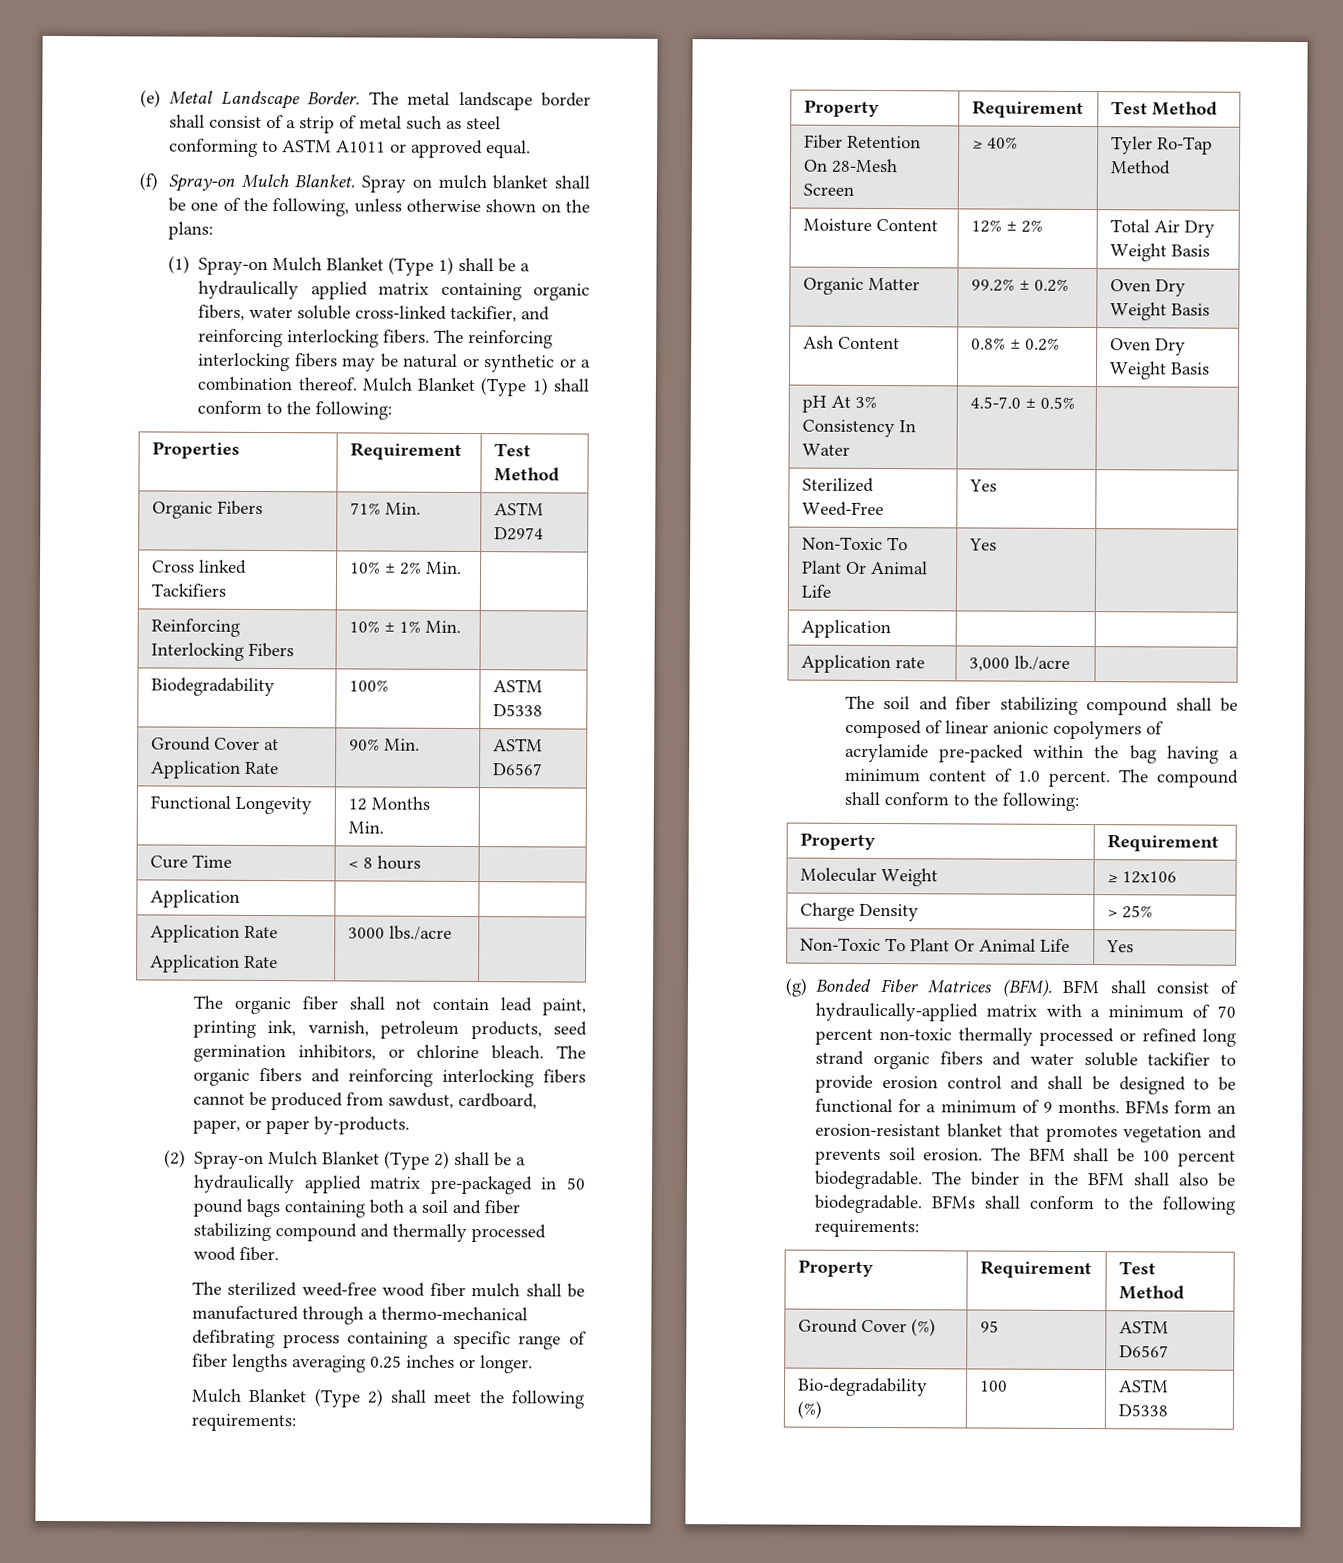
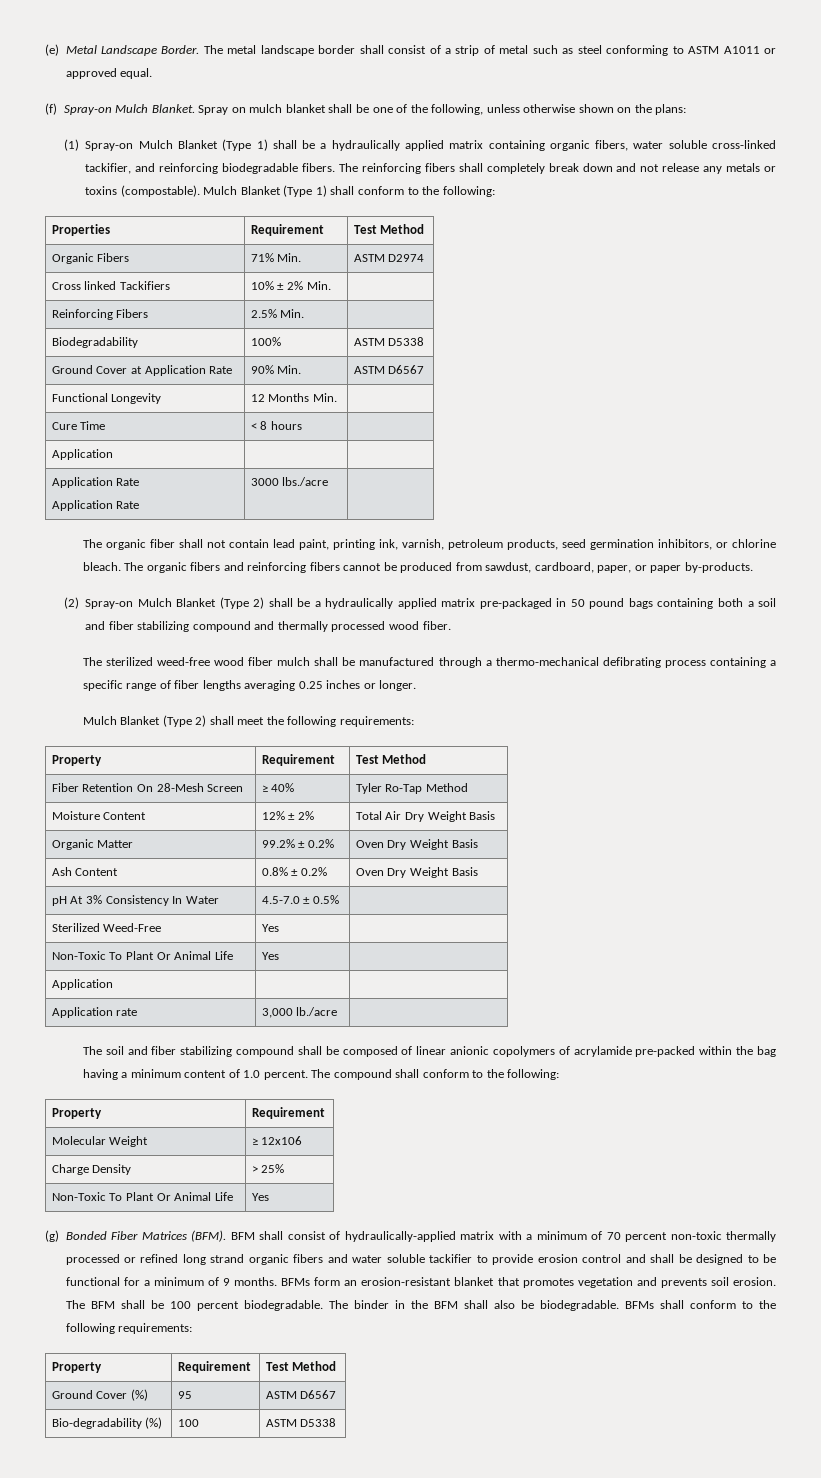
- (1) Spray-on Mulch Blanket (Type 1) shall be a hydraulically applied matrix containing organic fibers, water soluble cross-linked tackifier, and reinforcing interlocking fibers.
+ (1) Spray-on Mulch Blanket (Type 1) shall be a hydraulically applied matrix containing organic fibers, water soluble cross-linked tackifier, and reinforcing biodegradable fibers.
- The reinforcing interlocking fibers may be natural or synthetic or a combination thereof.
+ The reinforcing fibers shall completely break down and not release any metals or toxins (compostable).
- Reinforcing Interlocking Fibers | 10% ± 1% Min. |
+ Reinforcing Fibers | 2.5% Min. |
- The organic fibers and reinforcing interlocking fibers cannot be produced from sawdust, cardboard, paper, or paper by-products.
+ The organic fibers and reinforcing fibers cannot be produced from sawdust, cardboard, paper, or paper by-products.

